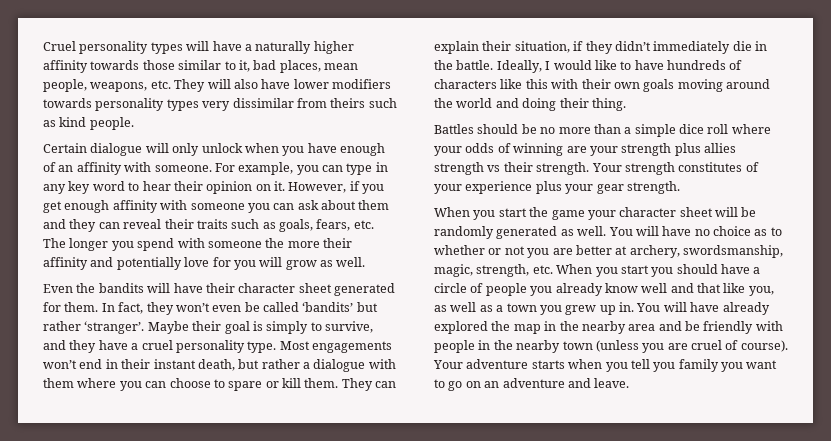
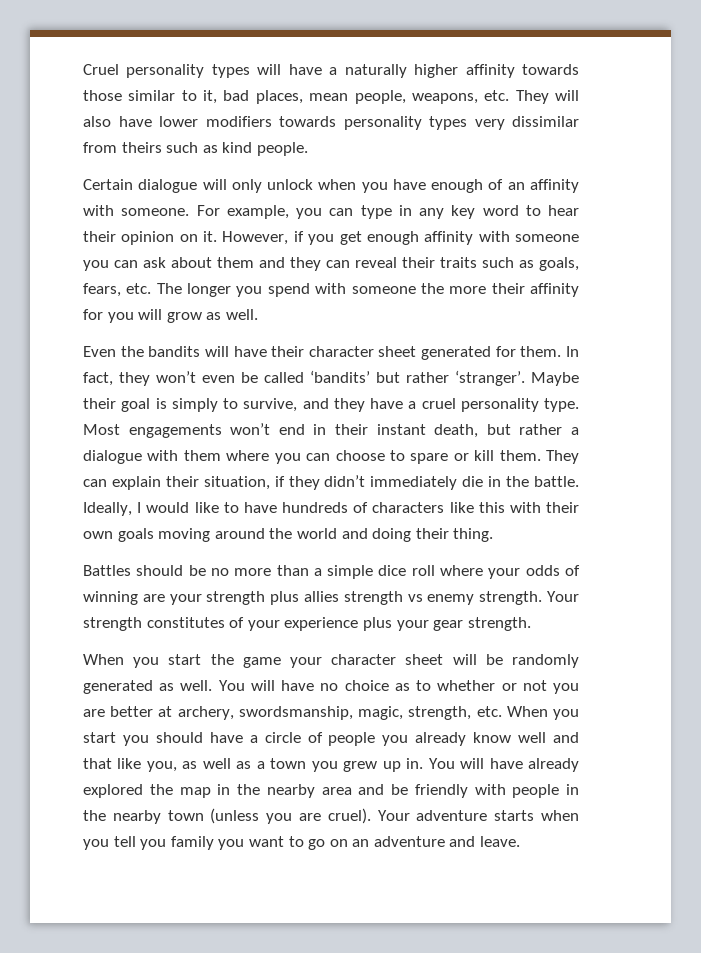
- However, if you get enough affinity with someone you can ask about them and they can reveal their traits such as goals, fears, etc. The longer you spend with someone the more their affinity and potentially love for you will grow as well.
+ However, if you get enough affinity with someone you can ask about them and they can reveal their traits such as goals, fears, etc. The longer you spend with someone the more their affinity for you will grow as well.
- Battles should be no more than a simple dice roll where your odds of winning are your strength plus allies strength vs their strength.
+ Battles should be no more than a simple dice roll where your odds of winning are your strength plus allies strength vs enemy strength.
- You will have already explored the map in the nearby area and be friendly with people in the nearby town (unless you are cruel of course).
+ You will have already explored the map in the nearby area and be friendly with people in the nearby town (unless you are cruel).

